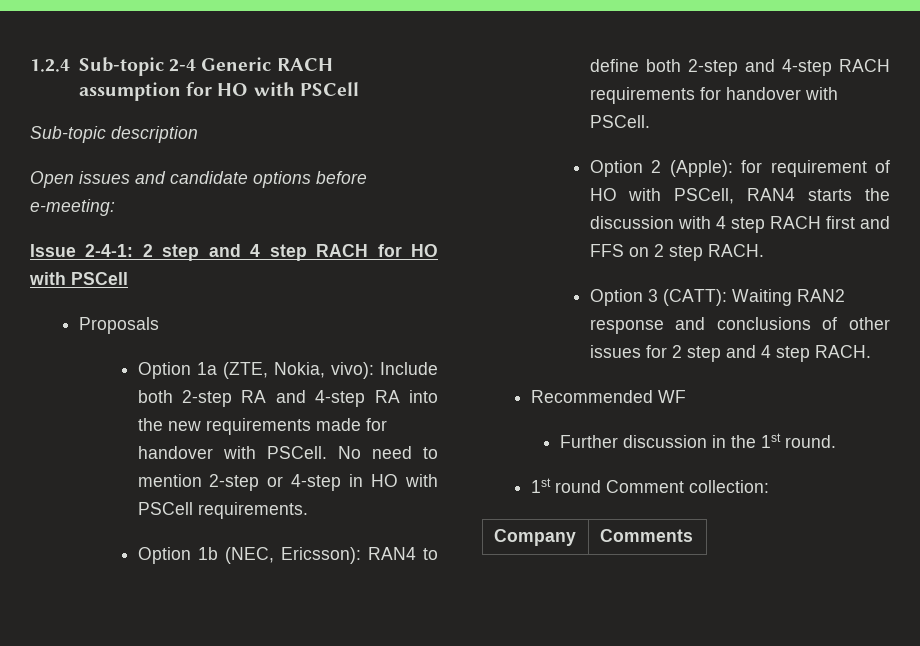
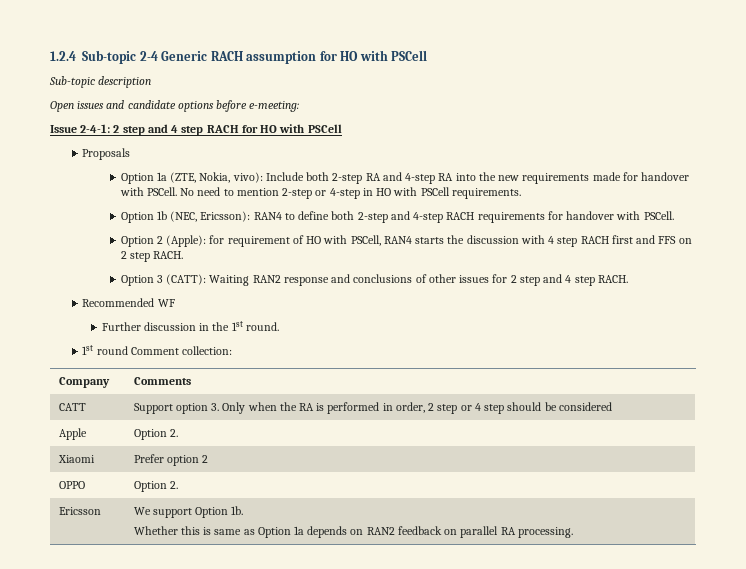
+ CATT | Support option 3. Only when the RA is performed in order, 2 step or 4 step should be considered
+ Apple | Option 2.
+ Xiaomi | Prefer option 2
+ OPPO | Option 2.
+ Ericsson | We support Option 1b.
+ Whether this is same as Option 1a depends on RAN2 feedback on parallel RA processing.

